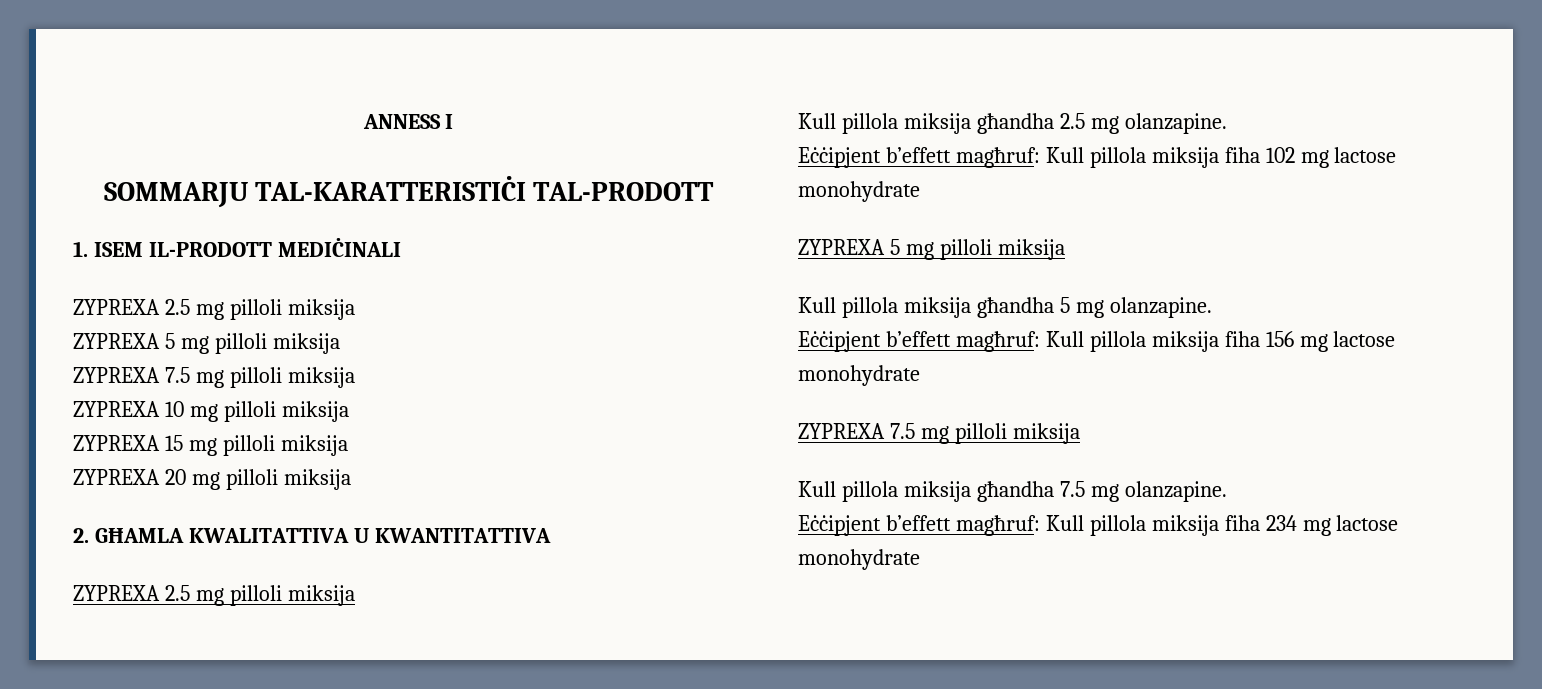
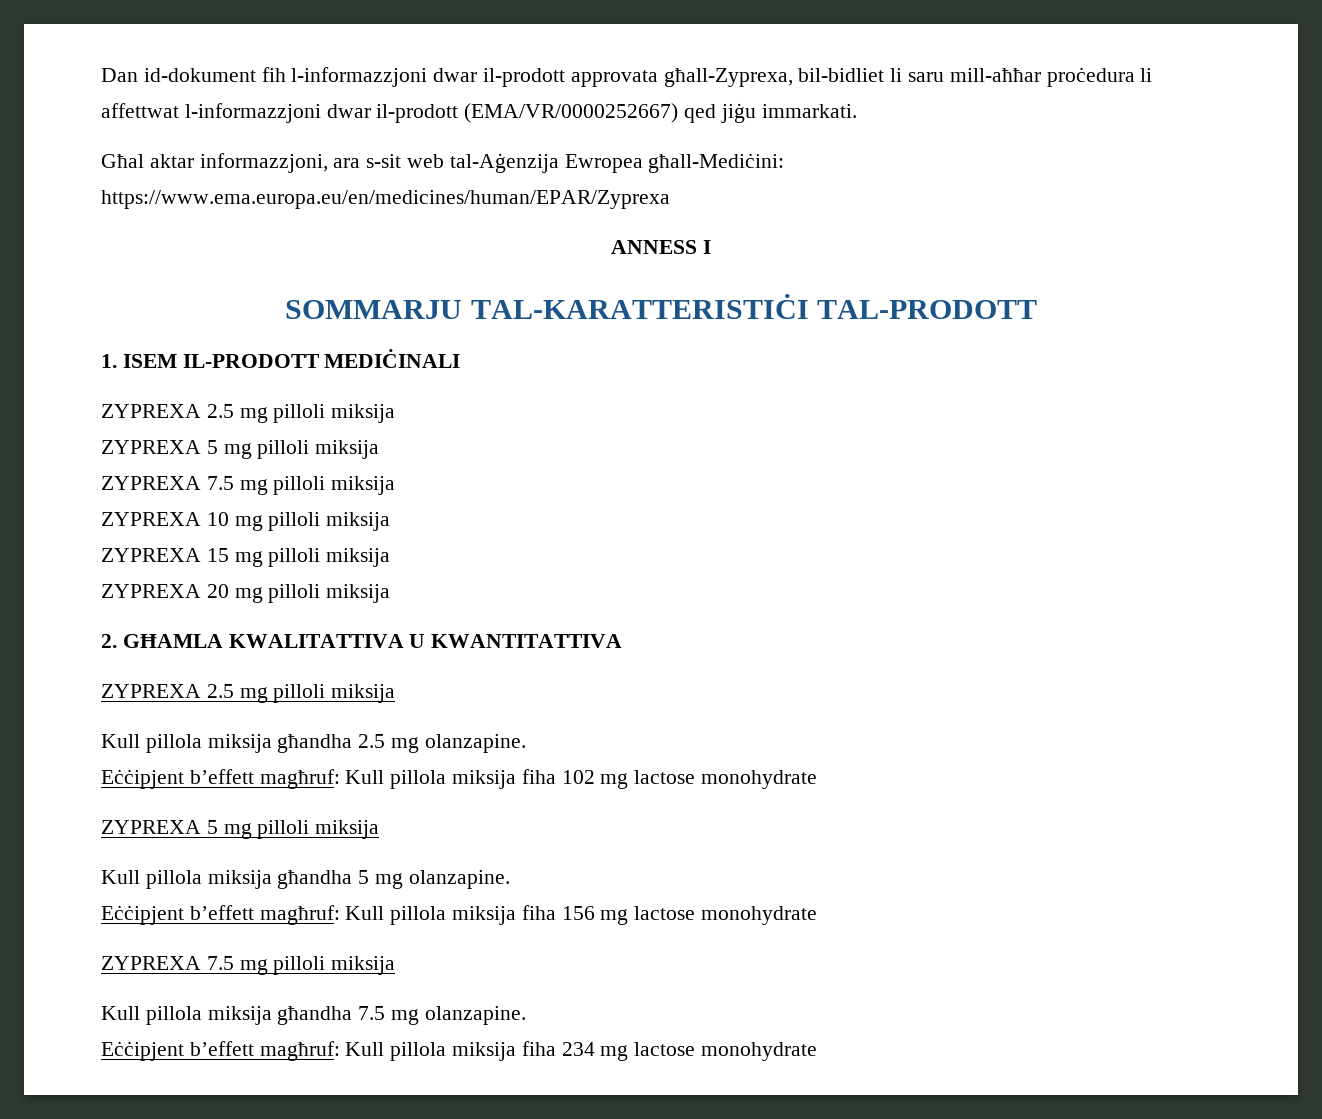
+ Dan id-dokument fih l-informazzjoni dwar il-prodott approvata għall-Zyprexa, bil-bidliet li saru mill-aħħar proċedura li affettwat l-informazzjoni dwar il-prodott (EMA/VR/0000252667) qed jiġu immarkati.
+ Għal aktar informazzjoni, ara s-sit web tal-Aġenzija Ewropea għall-Mediċini: https://www.ema.europa.eu/en/medicines/human/EPAR/Zyprexa

